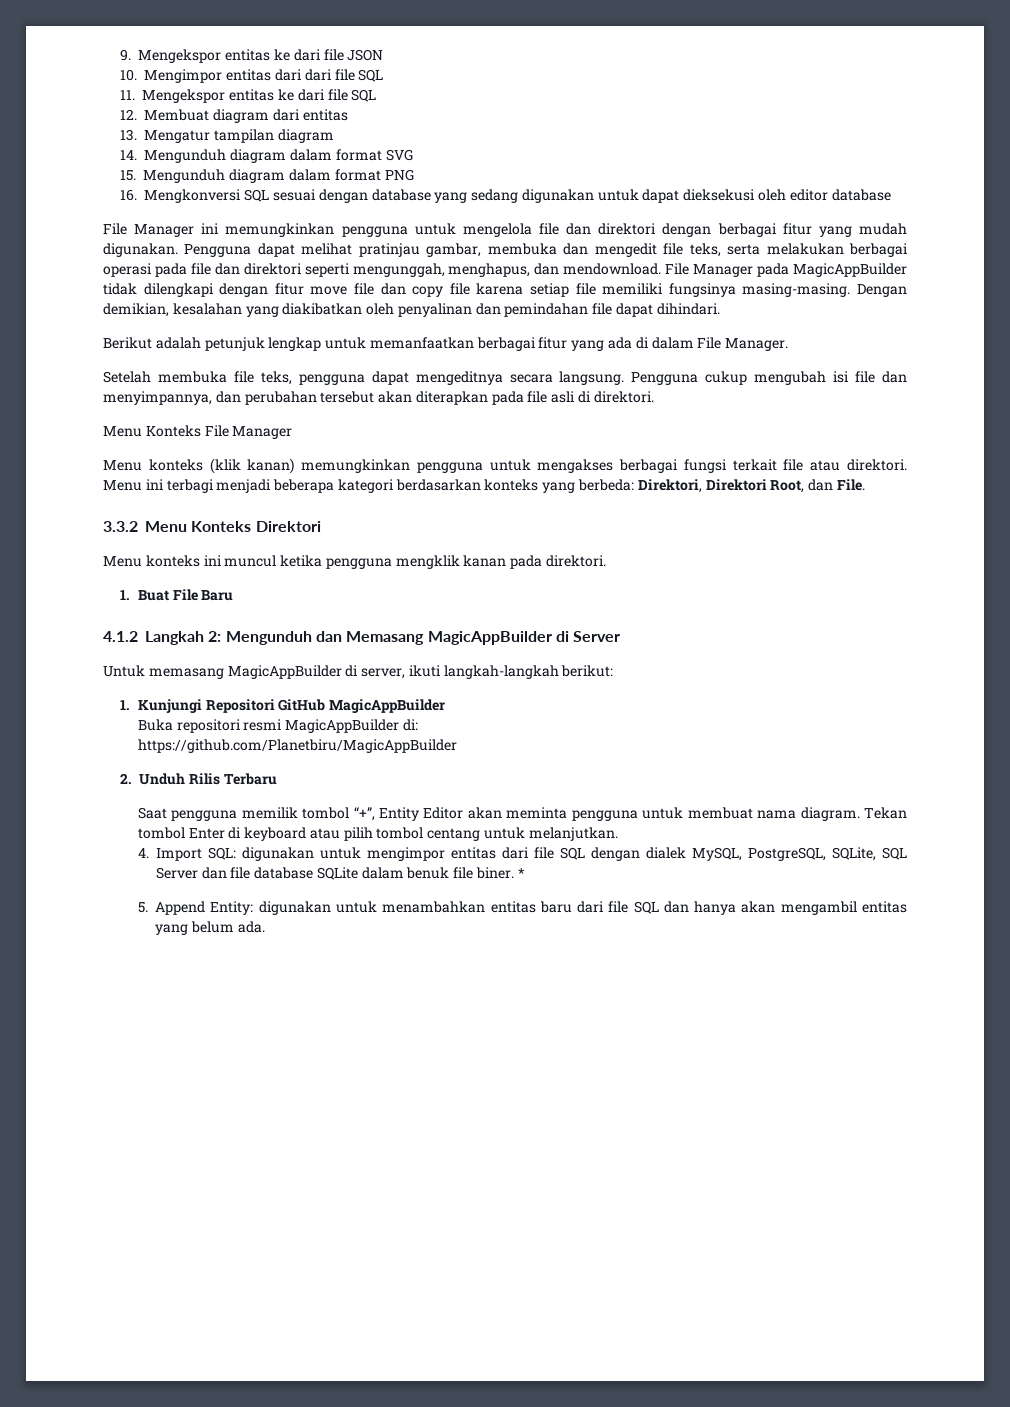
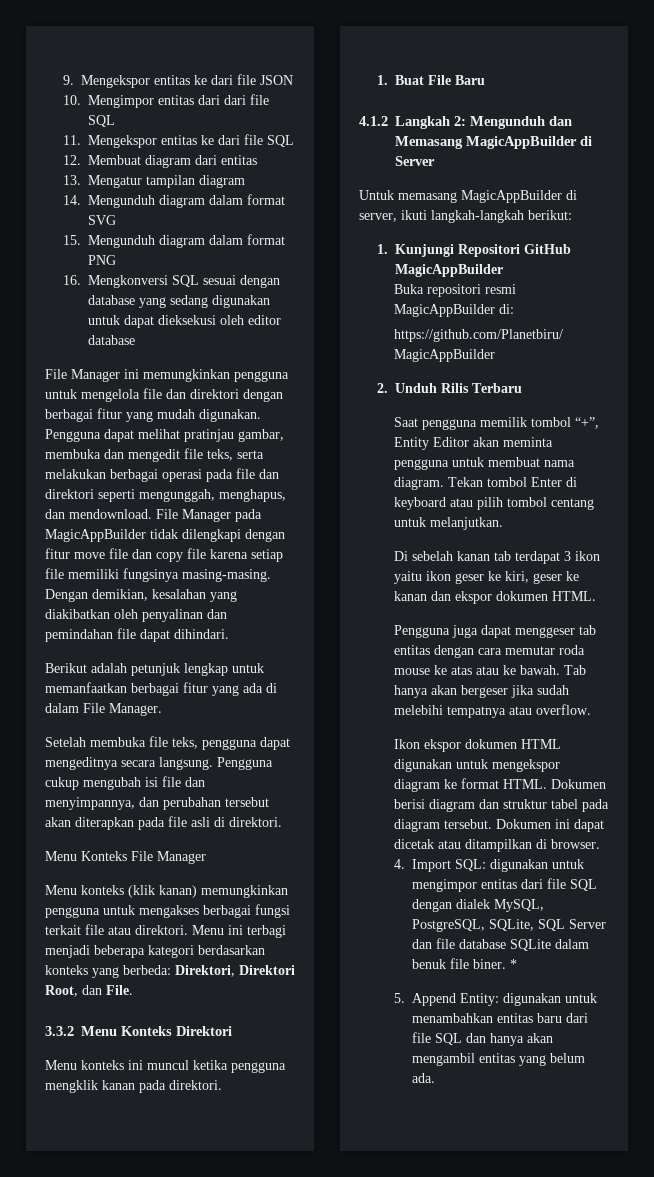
+ Di sebelah kanan tab terdapat 3 ikon yaitu ikon geser ke kiri, geser ke kanan dan ekspor dokumen HTML.
+ Pengguna juga dapat menggeser tab entitas dengan cara memutar roda mouse ke atas atau ke bawah. Tab hanya akan bergeser jika sudah melebihi tempatnya atau overflow.
+ Ikon ekspor dokumen HTML digunakan untuk mengekspor diagram ke format HTML. Dokumen berisi diagram dan struktur tabel pada diagram tersebut. Dokumen ini dapat dicetak atau ditampilkan di browser.

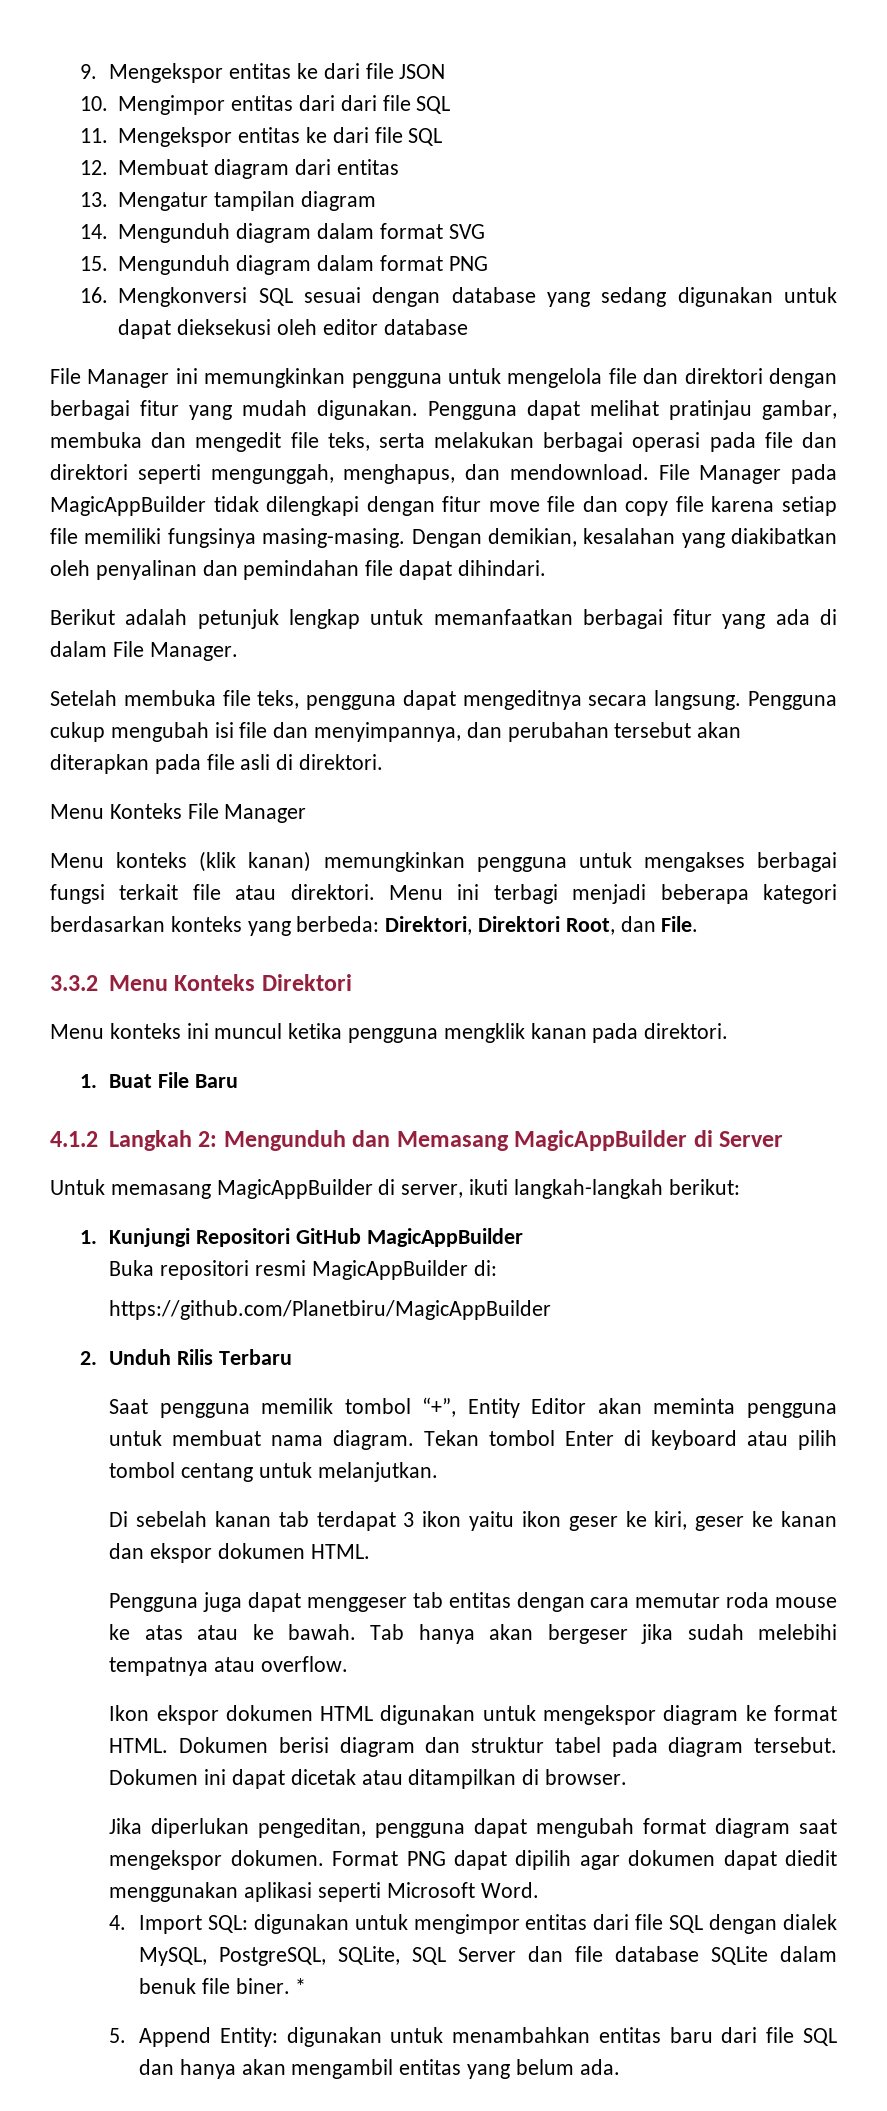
+ Jika diperlukan pengeditan, pengguna dapat mengubah format diagram saat mengekspor dokumen. Format PNG dapat dipilih agar dokumen dapat diedit menggunakan aplikasi seperti Microsoft Word.

